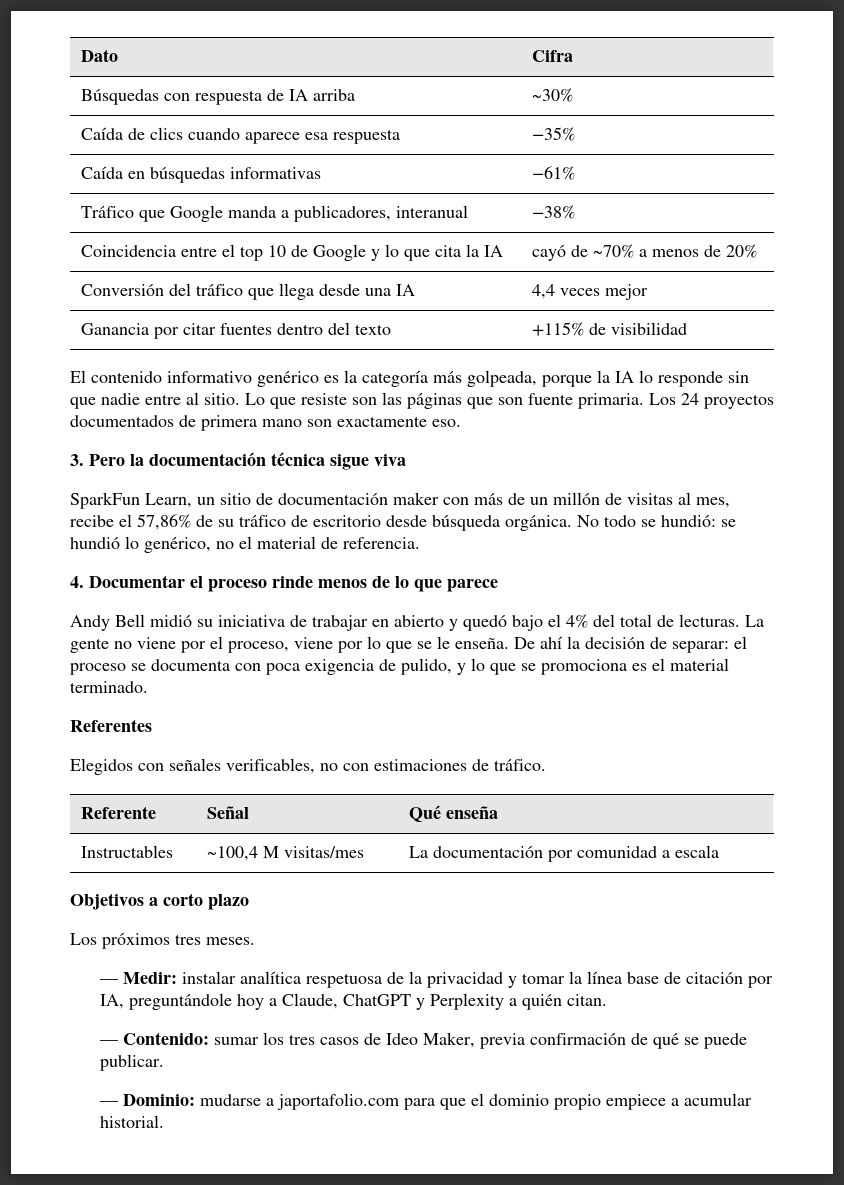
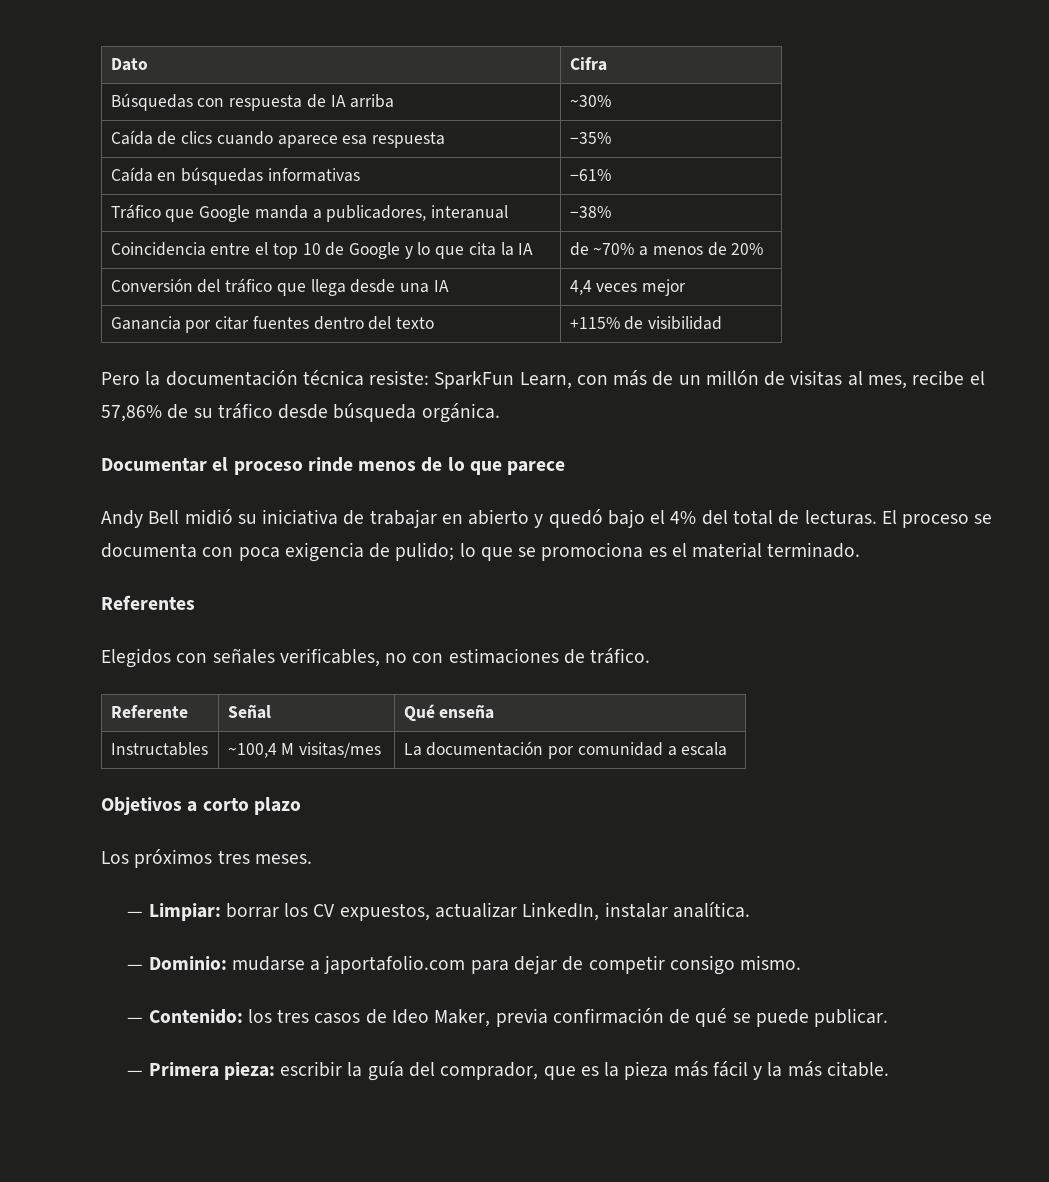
- Coincidencia entre el top 10 de Google y lo que cita la IA | cayó de ~70% a menos de 20%
+ Coincidencia entre el top 10 de Google y lo que cita la IA | de ~70% a menos de 20%
- El contenido informativo genérico es la categoría más golpeada, porque la IA lo responde sin que nadie entre al sitio. Lo que resiste son las páginas que son fuente primaria. Los 24 proyectos documentados de primera mano son exactamente eso.
- 3. Pero la documentación técnica sigue viva
- SparkFun Learn, un sitio de documentación maker con más de un millón de visitas al mes, recibe el 57,86% de su tráfico de escritorio desde búsqueda orgánica. No todo se hundió: se hundió lo genérico, no el material de referencia.
- 4. Documentar el proceso rinde menos de lo que parece
+ Pero la documentación técnica resiste: SparkFun Learn, con más de un millón de visitas al mes, recibe el 57,86% de su tráfico desde búsqueda orgánica.
+ Documentar el proceso rinde menos de lo que parece
- La gente no viene por el proceso, viene por lo que se le enseña. De ahí la decisión de separar: el proceso se documenta con poca exigencia de pulido, y lo que se promociona es el material terminado.
+ El proceso se documenta con poca exigencia de pulido; lo que se promociona es el material terminado.
- — Medir: instalar analítica respetuosa de la privacidad y tomar la línea base de citación por IA, preguntándole hoy a Claude, ChatGPT y Perplexity a quién citan.
+ — Limpiar: borrar los CV expuestos, actualizar LinkedIn, instalar analítica.
+ — Dominio: mudarse a japortafolio.com para dejar de competir consigo mismo.
- — Contenido: sumar los tres casos de Ideo Maker, previa confirmación de qué se puede publicar.
+ — Contenido: los tres casos de Ideo Maker, previa confirmación de qué se puede publicar.
- — Dominio: mudarse a japortafolio.com para que el dominio propio empiece a acumular historial.
+ — Primera pieza: escribir la guía del comprador, que es la pieza más fácil y la más citable.

